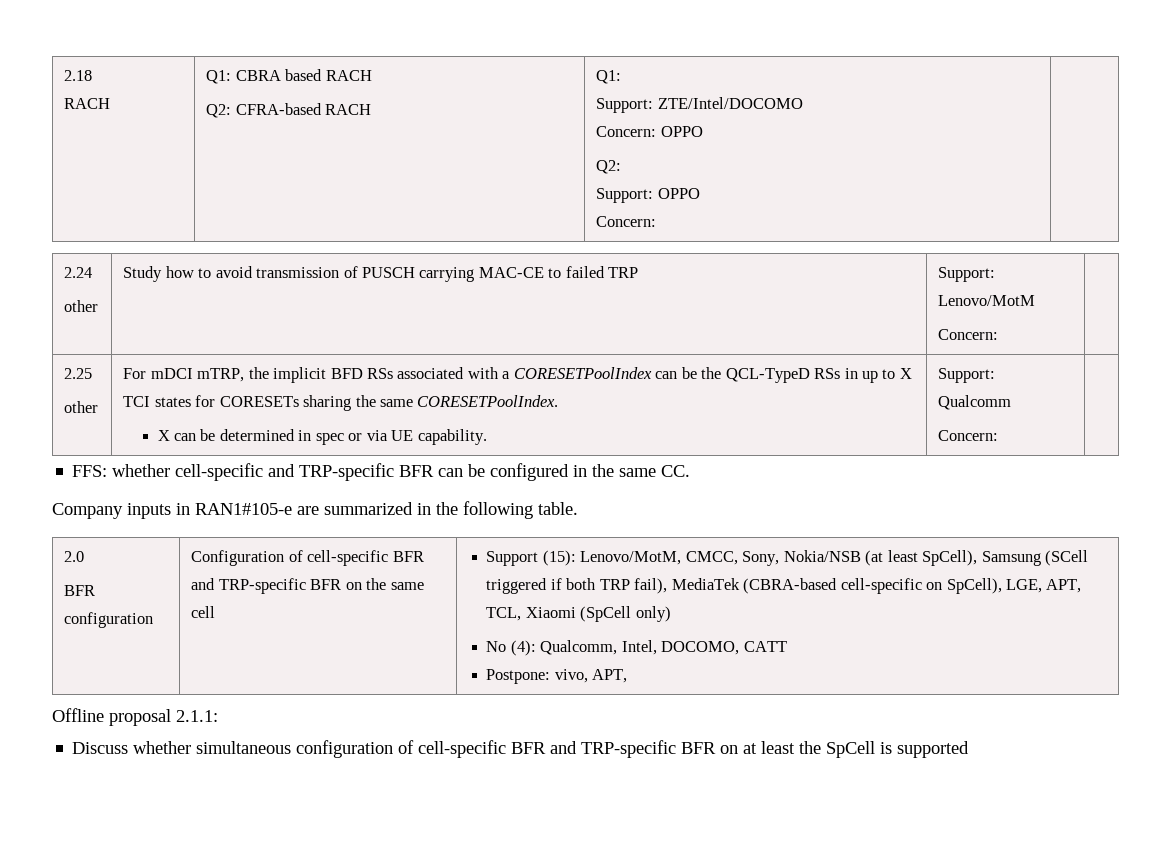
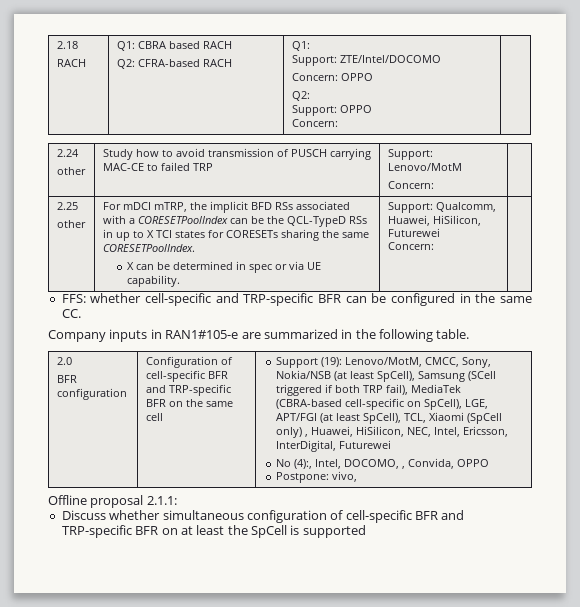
- Support: Qualcomm
+ Support: Qualcomm, Huawei, HiSilicon, Futurewei
- Support (15): Lenovo/MotM, CMCC, Sony, Nokia/NSB (at least SpCell), Samsung (SCell triggered if both TRP fail), MediaTek (CBRA-based cell-specific on SpCell), LGE, APT, TCL, Xiaomi (SpCell only)
- No (4): Qualcomm, Intel, DOCOMO, CATT
+ Support (19): Lenovo/MotM, CMCC, Sony, Nokia/NSB (at least SpCell), Samsung (SCell triggered if both TRP fail), MediaTek (CBRA-based cell-specific on SpCell), LGE, APT/FGI (at least SpCell), TCL, Xiaomi (SpCell only) , Huawei, HiSilicon, NEC, Intel, Ericsson, InterDigital, Futurewei
+ No (4):, Intel, DOCOMO, , Convida, OPPO
- Postpone: vivo, APT,
+ Postpone: vivo,

